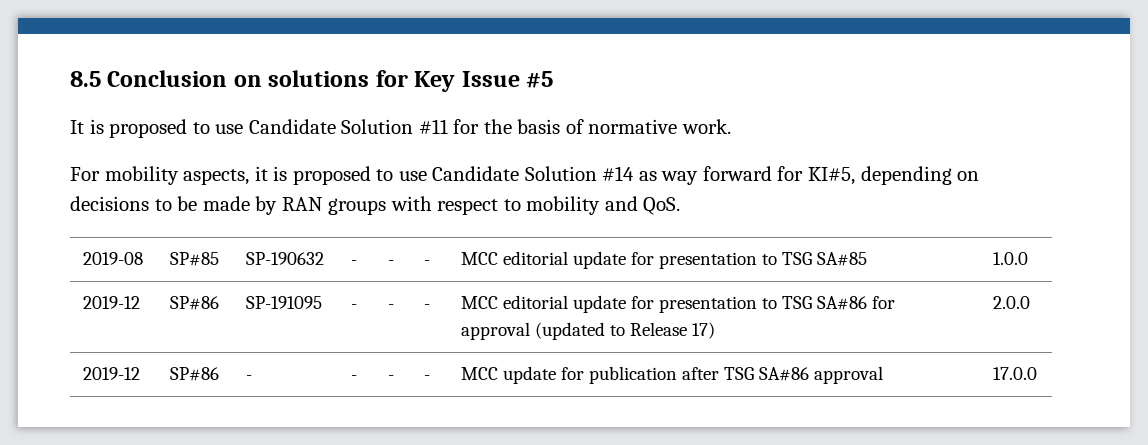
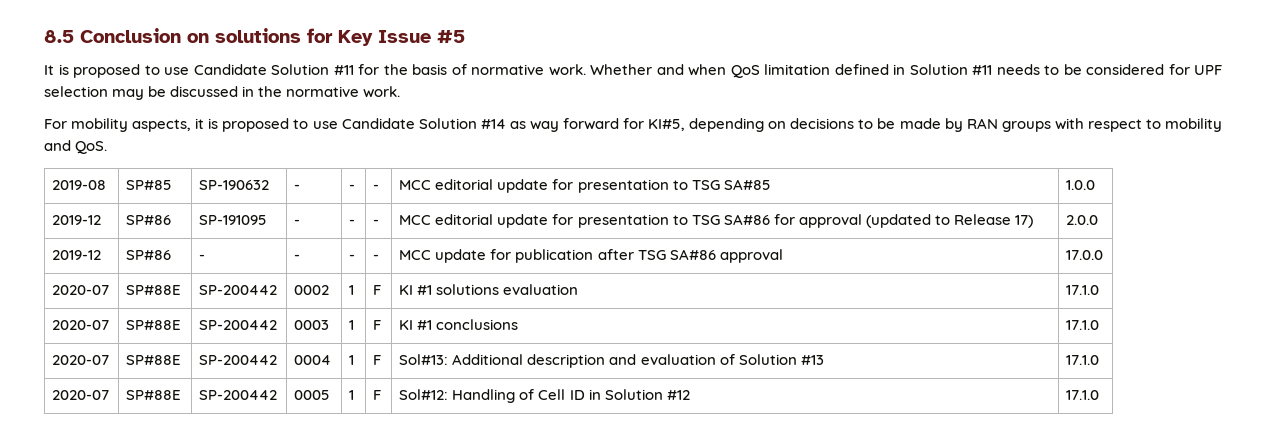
+ Whether and when QoS limitation defined in Solution #11 needs to be considered for UPF selection may be discussed in the normative work.
+ 2020-07 | SP#88E | SP-200442 | 0002 | 1 | F | KI #1 solutions evaluation | 17.1.0
+ 2020-07 | SP#88E | SP-200442 | 0003 | 1 | F | KI #1 conclusions | 17.1.0
+ 2020-07 | SP#88E | SP-200442 | 0004 | 1 | F | Sol#13: Additional description and evaluation of Solution #13 | 17.1.0
+ 2020-07 | SP#88E | SP-200442 | 0005 | 1 | F | Sol#12: Handling of Cell ID in Solution #12 | 17.1.0

